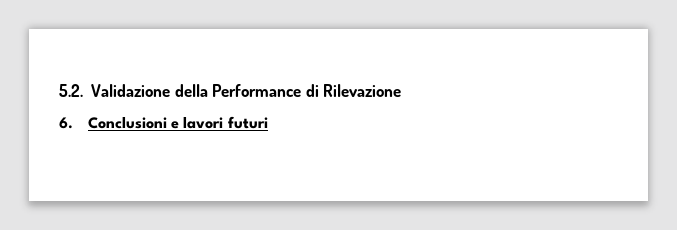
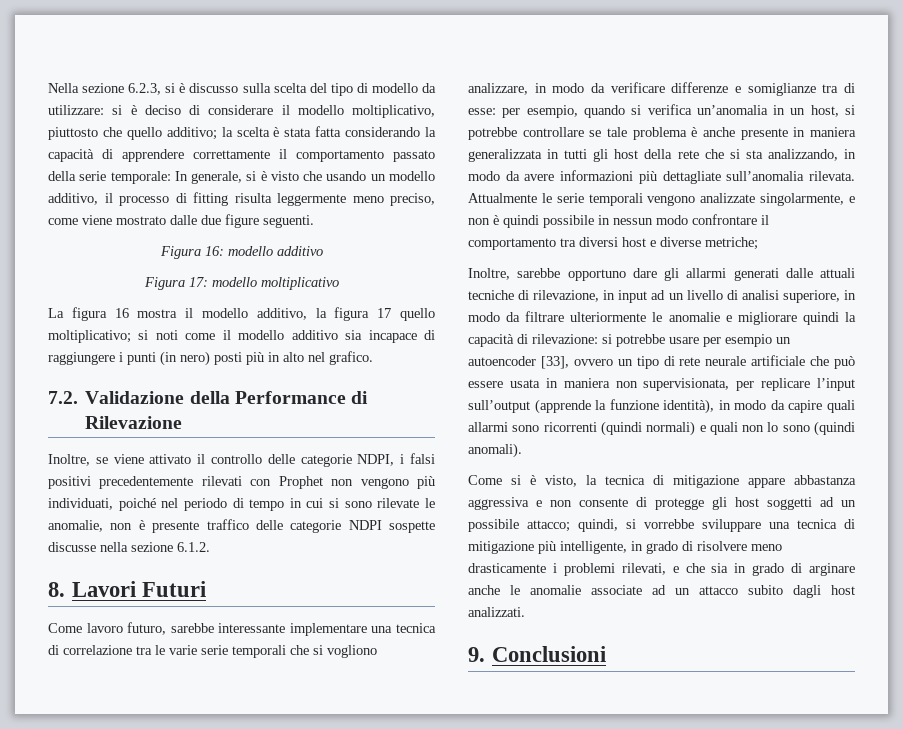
- 5.2. Validazione della Performance di Rilevazione
+ Nella sezione 6.2.3, si è discusso sulla scelta del tipo di modello da utilizzare: si è deciso di considerare il modello moltiplicativo, piuttosto che quello additivo; la scelta è stata fatta considerando la capacità di apprendere correttamente il comportamento passato della serie temporale: In generale, si è visto che usando un modello additivo, il processo di fitting risulta leggermente meno preciso, come viene mostrato dalle due figure seguenti.
+ Figura 16: modello additivo
+ Figura 17: modello moltiplicativo
+ La figura 16 mostra il modello additivo, la figura 17 quello moltiplicativo; si noti come il modello additivo sia incapace di raggiungere i punti (in nero) posti più in alto nel grafico.
+ 7.2. Validazione della Performance di Rilevazione
- 6. Conclusioni e lavori futuri
+ Inoltre, se viene attivato il controllo delle categorie NDPI, i falsi positivi precedentemente rilevati con Prophet non vengono più individuati, poiché nel periodo di tempo in cui si sono rilevate le anomalie, non è presente traffico delle categorie NDPI sospette discusse nella sezione 6.1.2.
+ 8. Lavori Futuri
+ Come lavoro futuro, sarebbe interessante implementare una tecnica di correlazione tra le varie serie temporali che si vogliono analizzare, in modo da verificare differenze e somiglianze tra di esse: per esempio, quando si verifica un’anomalia in un host, si potrebbe controllare se tale problema è anche presente in maniera generalizzata in tutti gli host della rete che si sta analizzando, in modo da avere informazioni più dettagliate sull’anomalia rilevata. Attualmente le serie temporali vengono analizzate singolarmente, e non è quindi possibile in nessun modo confrontare il comportamento tra diversi host e diverse metriche;
+ Inoltre, sarebbe opportuno dare gli allarmi generati dalle attuali tecniche di rilevazione, in input ad un livello di analisi superiore, in modo da filtrare ulteriormente le anomalie e migliorare quindi la capacità di rilevazione: si potrebbe usare per esempio un autoencoder [33], ovvero un tipo di rete neurale artificiale che può essere usata in maniera non supervisionata, per replicare l’input sull’output (apprende la funzione identità), in modo da capire quali allarmi sono ricorrenti (quindi normali) e quali non lo sono (quindi anomali).
+ Come si è visto, la tecnica di mitigazione appare abbastanza aggressiva e non consente di protegge gli host soggetti ad un possibile attacco; quindi, si vorrebbe sviluppare una tecnica di mitigazione più intelligente, in grado di risolvere meno drasticamente i problemi rilevati, e che sia in grado di arginare anche le anomalie associate ad un attacco subito dagli host analizzati.
+ 9. Conclusioni

